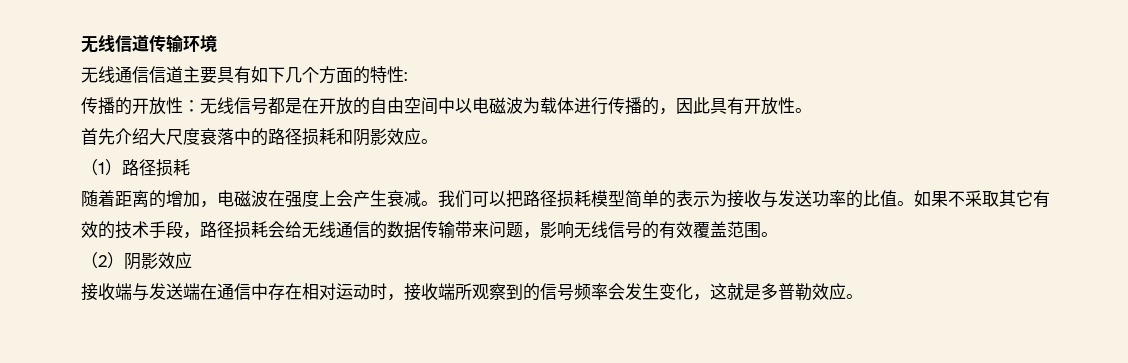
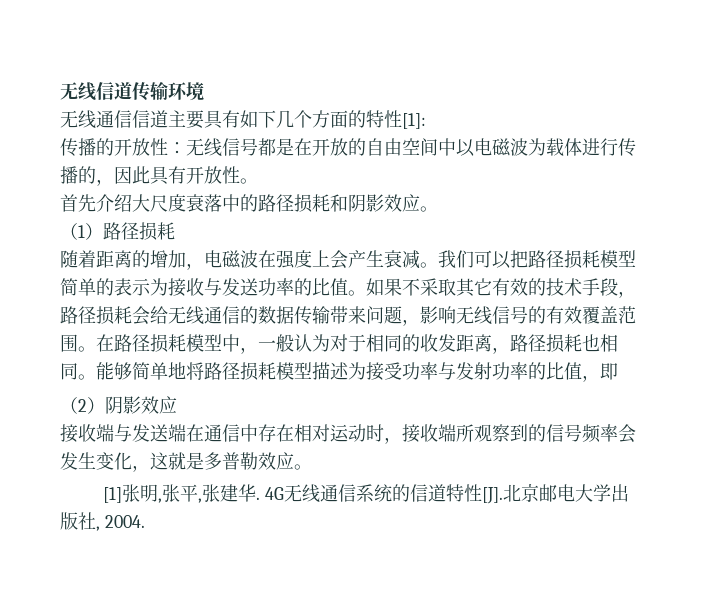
- 无线通信信道主要具有如下几个方面的特性:
+ 无线通信信道主要具有如下几个方面的特性[1]:
+ 在路径损耗模型中，一般认为对于相同的收发距离，路径损耗也相同。能够简单地将路径损耗模型描述为接受功率与发射功率的比值，即
+ [1]张明,张平,张建华. 4G无线通信系统的信道特性[J].北京邮电大学出版社, 2004.

